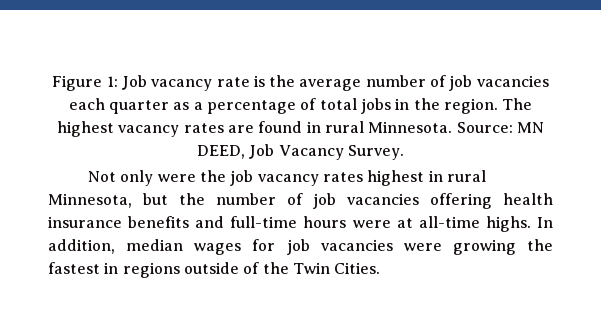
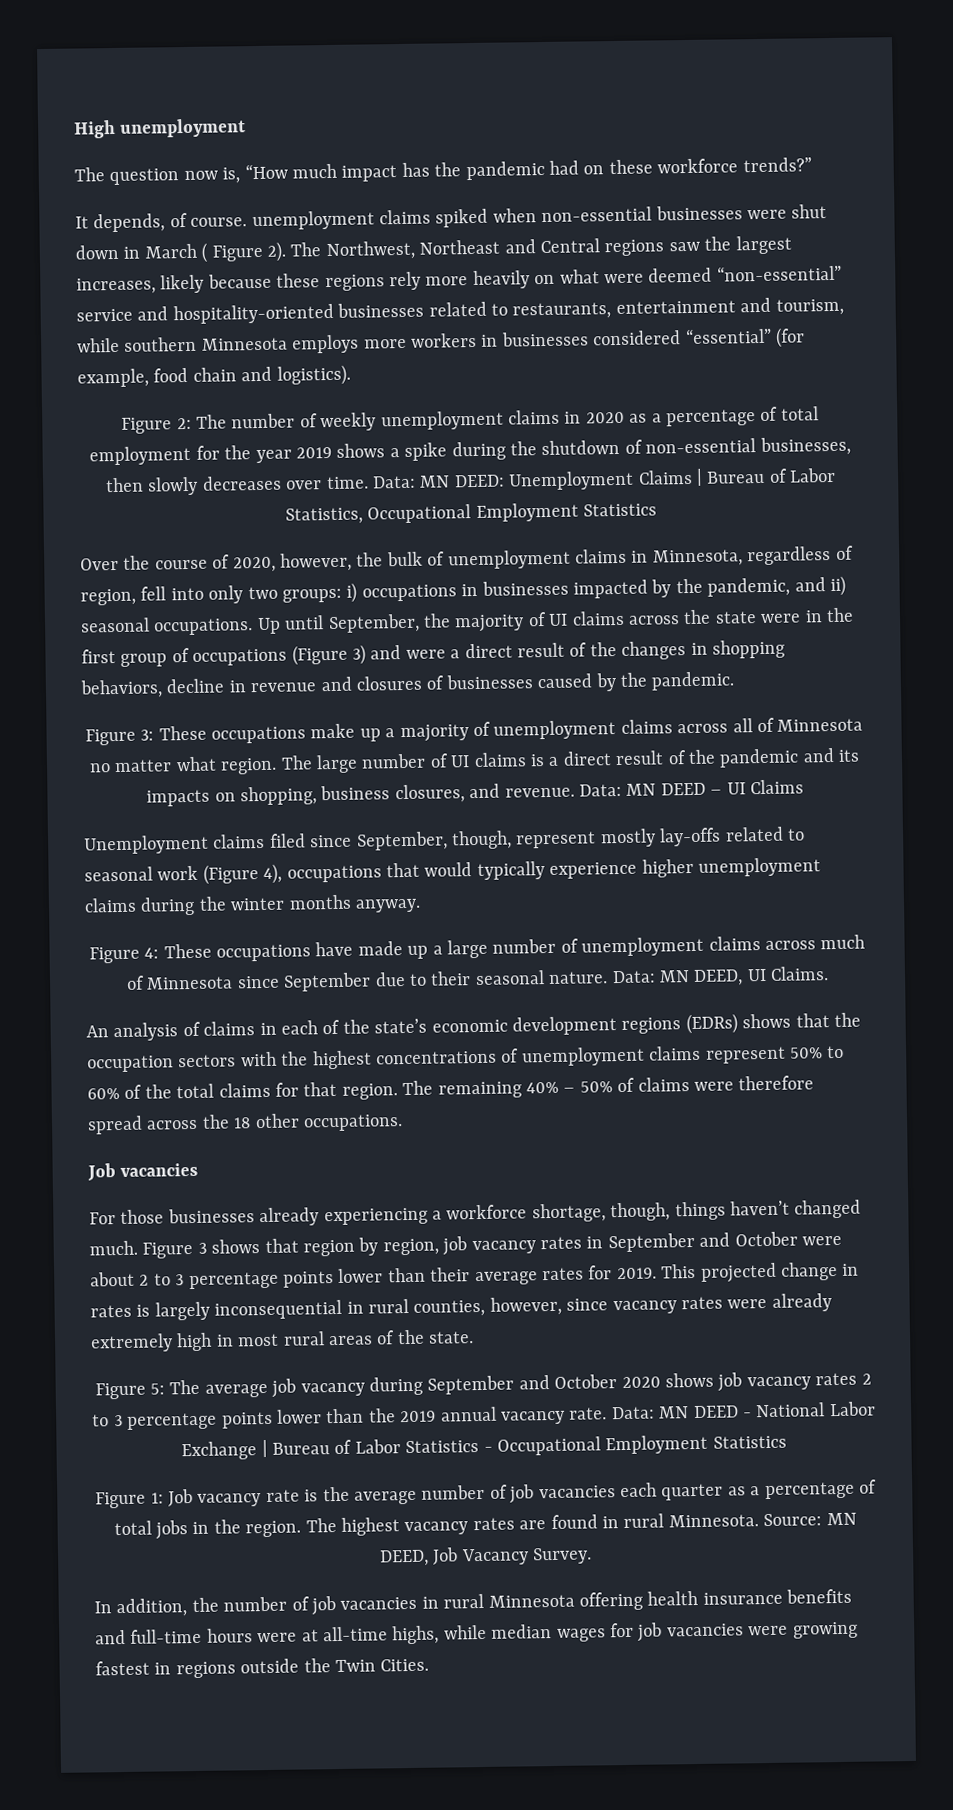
+ High unemployment
+ The question now is, “How much impact has the pandemic had on these workforce trends?”
+ It depends, of course. unemployment claims spiked when non-essential businesses were shut down in March ( Figure 2). The Northwest, Northeast and Central regions saw the largest increases, likely because these regions rely more heavily on what were deemed “non-essential” service and hospitality-oriented businesses related to restaurants, entertainment and tourism, while southern Minnesota employs more workers in businesses considered “essential” (for example, food chain and logistics).
+ Figure 2: The number of weekly unemployment claims in 2020 as a percentage of total employment for the year 2019 shows a spike during the shutdown of non-essential businesses, then slowly decreases over time. Data: MN DEED: Unemployment Claims | Bureau of Labor Statistics, Occupational Employment Statistics
+ Over the course of 2020, however, the bulk of unemployment claims in Minnesota, regardless of region, fell into only two groups: i) occupations in businesses impacted by the pandemic, and ii) seasonal occupations. Up until September, the majority of UI claims across the state were in the first group of occupations (Figure 3) and were a direct result of the changes in shopping behaviors, decline in revenue and closures of businesses caused by the pandemic.
+ Figure 3: These occupations make up a majority of unemployment claims across all of Minnesota no matter what region. The large number of UI claims is a direct result of the pandemic and its impacts on shopping, business closures, and revenue. Data: MN DEED – UI Claims
+ Unemployment claims filed since September, though, represent mostly lay-offs related to seasonal work (Figure 4), occupations that would typically experience higher unemployment claims during the winter months anyway.
+ Figure 4: These occupations have made up a large number of unemployment claims across much of Minnesota since September due to their seasonal nature. Data: MN DEED, UI Claims.
+ An analysis of claims in each of the state’s economic development regions (EDRs) shows that the occupation sectors with the highest concentrations of unemployment claims represent 50% to 60% of the total claims for that region. The remaining 40% – 50% of claims were therefore spread across the 18 other occupations.
+ Job vacancies
+ For those businesses already experiencing a workforce shortage, though, things haven’t changed much. Figure 3 shows that region by region, job vacancy rates in September and October were about 2 to 3 percentage points lower than their average rates for 2019. This projected change in rates is largely inconsequential in rural counties, however, since vacancy rates were already extremely high in most rural areas of the state.
+ Figure 5: The average job vacancy during September and October 2020 shows job vacancy rates 2 to 3 percentage points lower than the 2019 annual vacancy rate. Data: MN DEED - National Labor Exchange | Bureau of Labor Statistics - Occupational Employment Statistics
- Not only were the job vacancy rates highest in rural Minnesota, but the number of job vacancies offering health insurance benefits and full-time hours were at all-time highs. In addition, median wages for job vacancies were growing the fastest in regions outside of the Twin Cities.
+ In addition, the number of job vacancies in rural Minnesota offering health insurance benefits and full-time hours were at all-time highs, while median wages for job vacancies were growing fastest in regions outside the Twin Cities.

